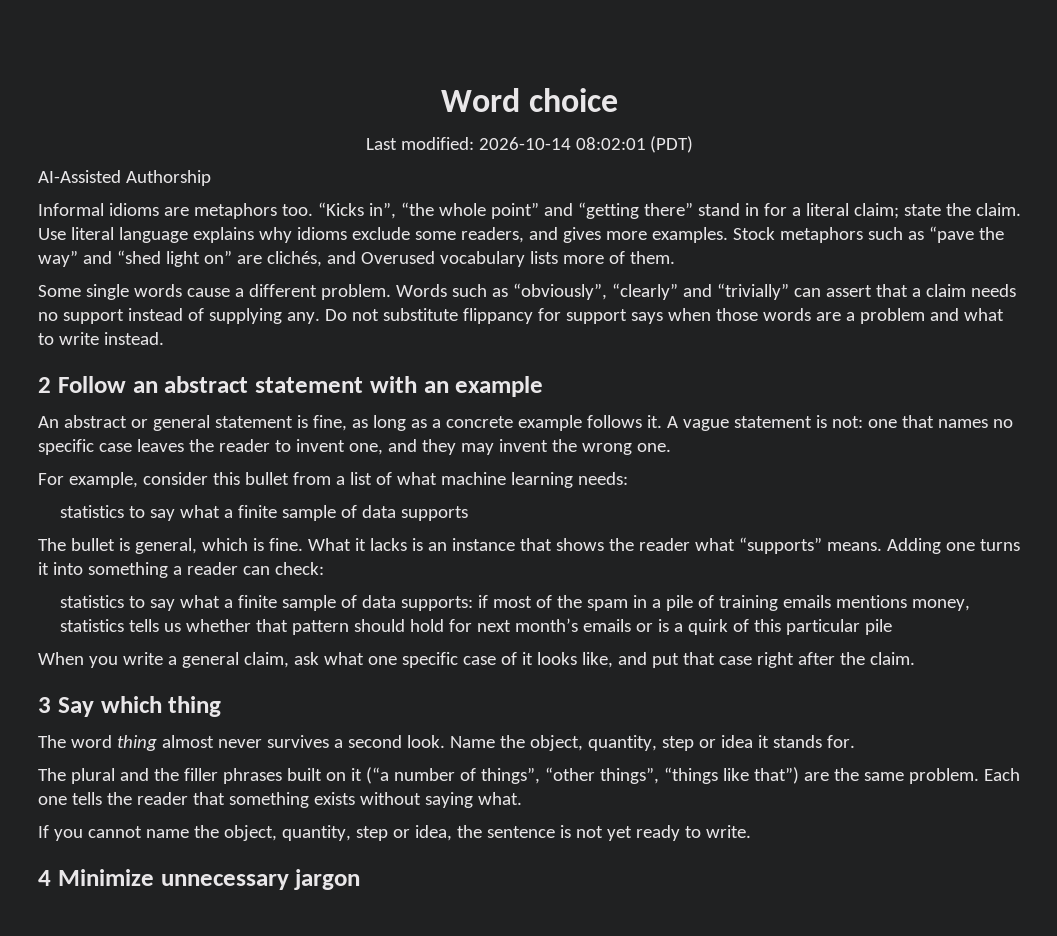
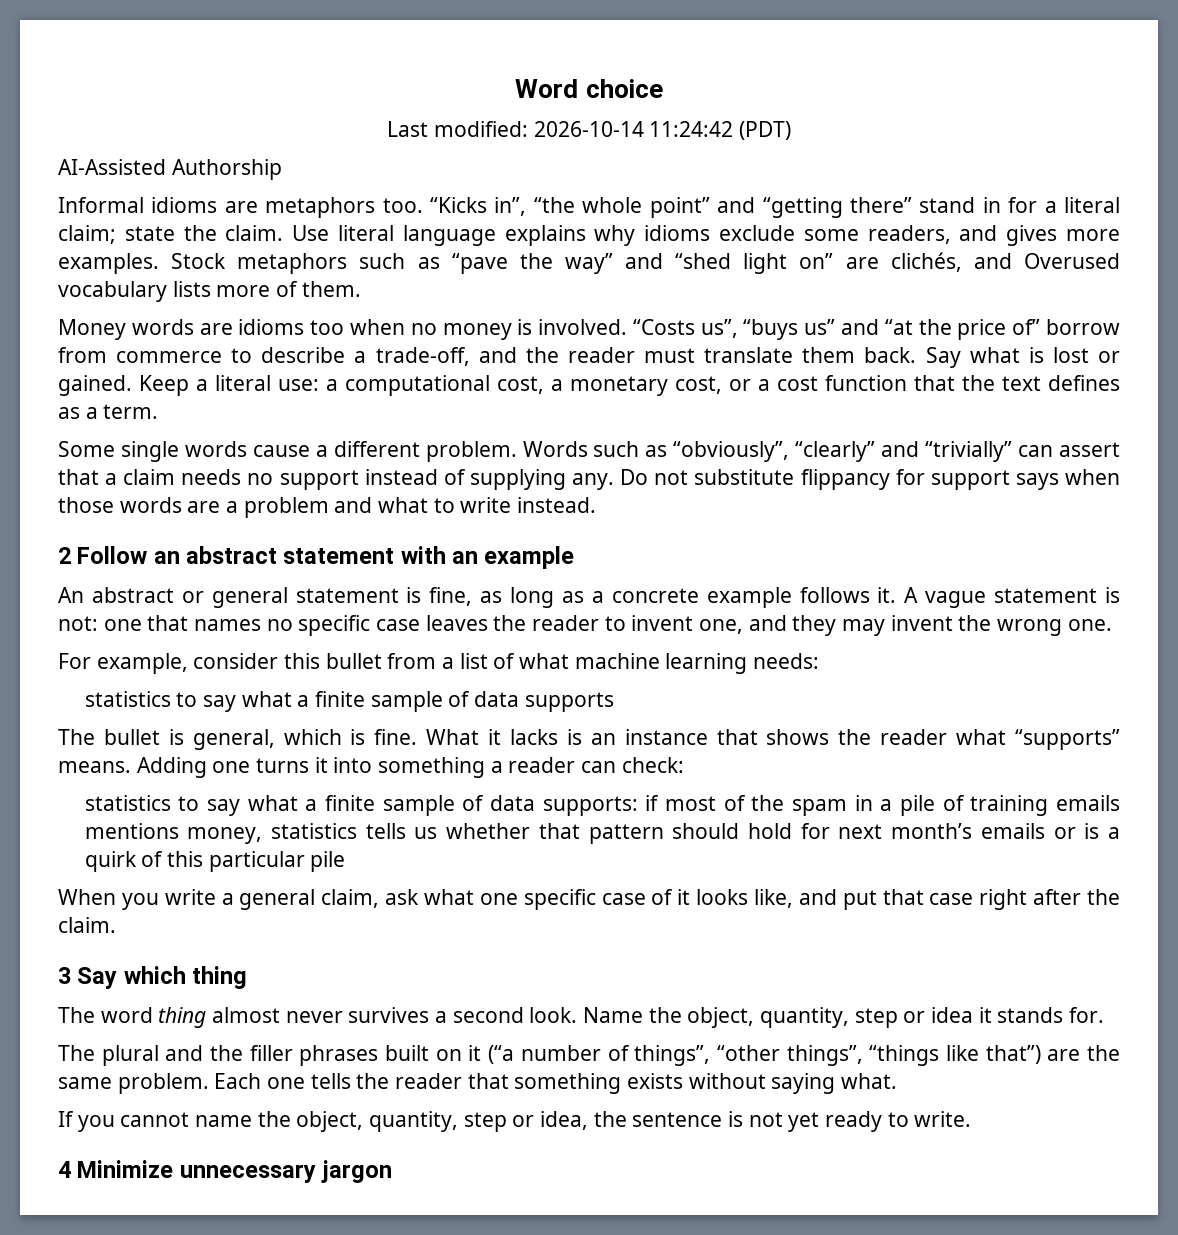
- Last modified: 2026-10-14 08:02:01 (PDT)
+ Last modified: 2026-10-14 11:24:42 (PDT)
+ Money words are idioms too when no money is involved. “Costs us”, “buys us” and “at the price of” borrow from commerce to describe a trade-off, and the reader must translate them back. Say what is lost or gained. Keep a literal use: a computational cost, a monetary cost, or a cost function that the text defines as a term.

